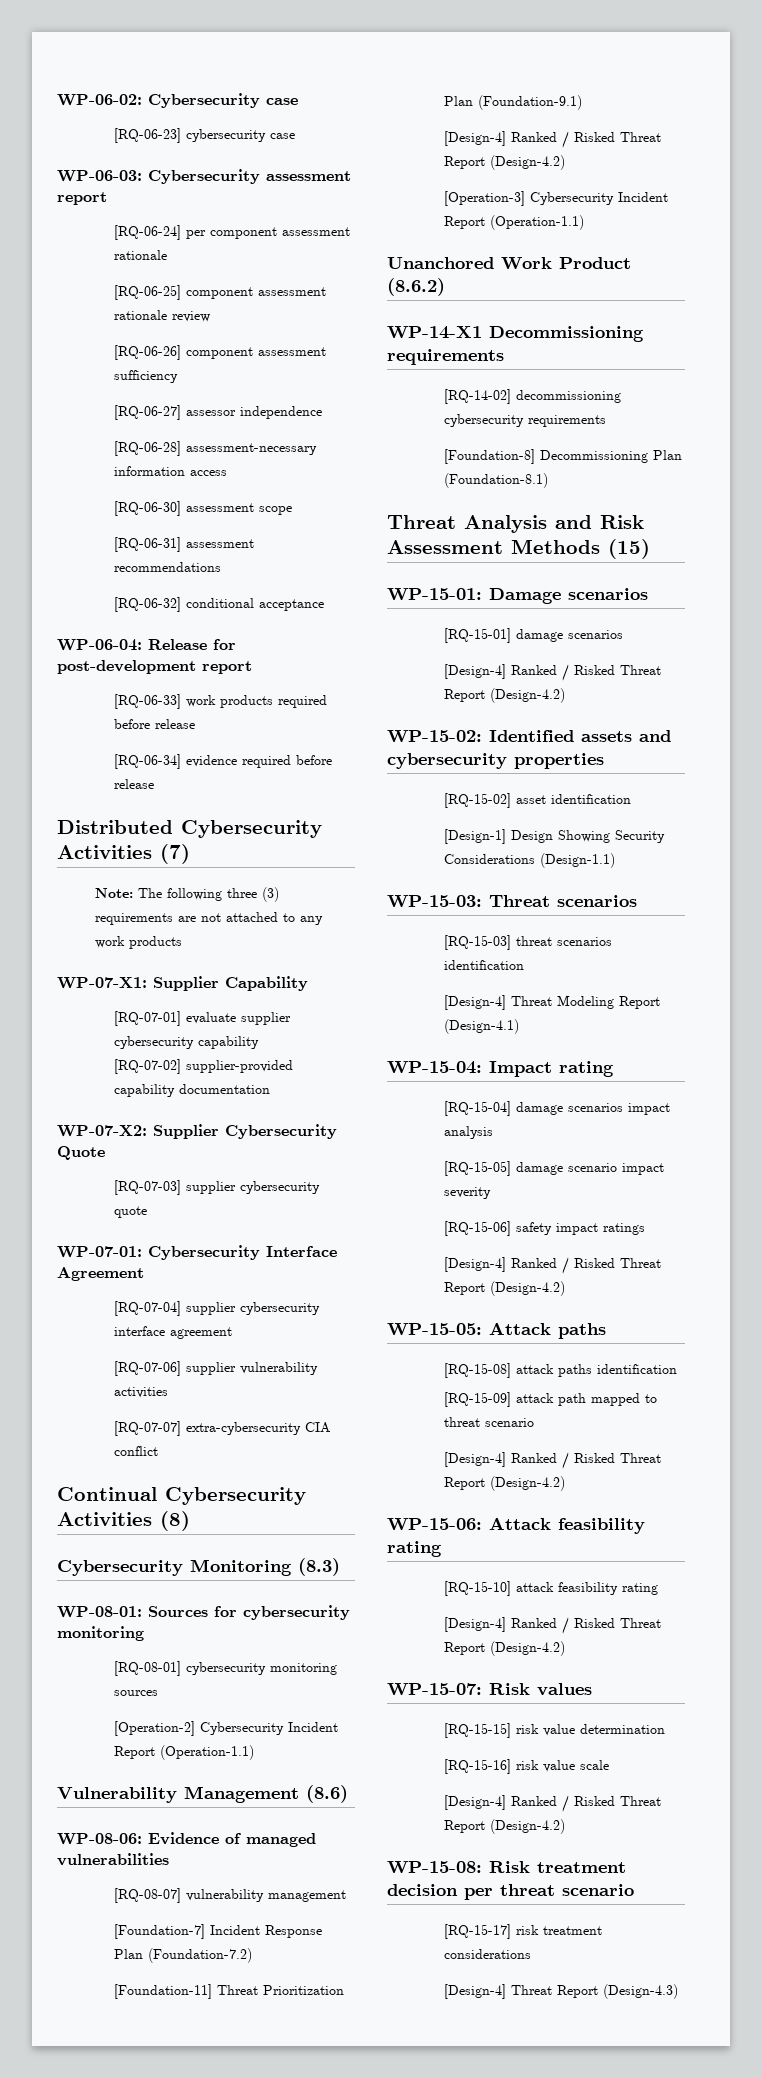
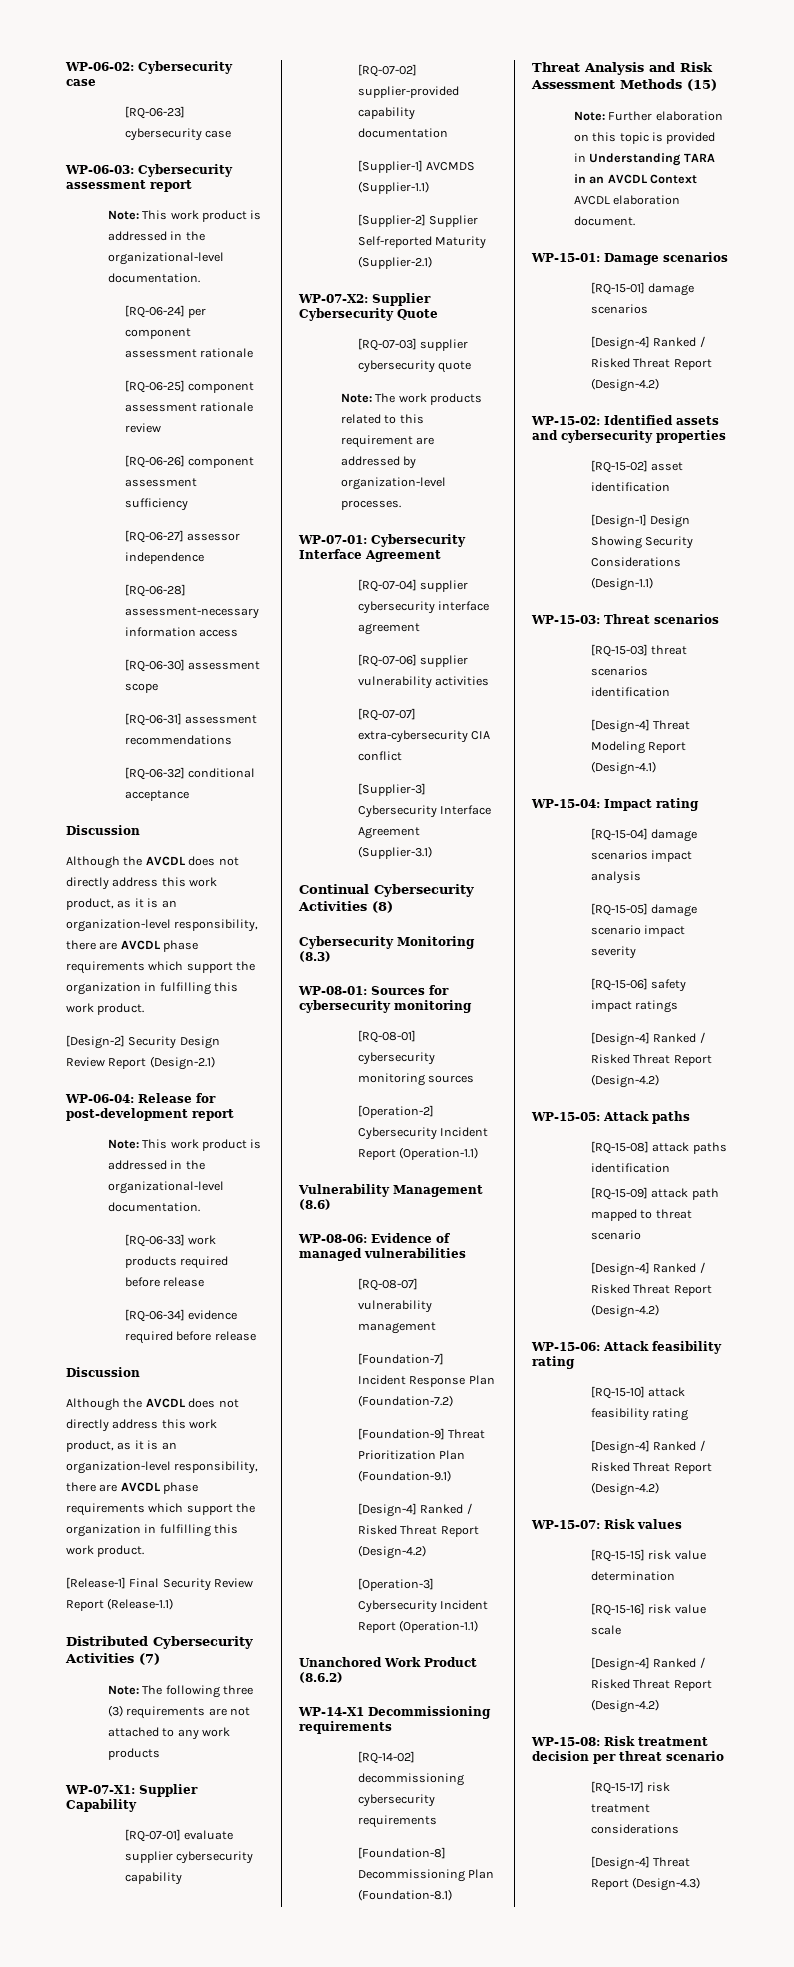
  WP-06-03: Cybersecurity assessment report
+ Note: This work product is addressed in the organizational-level documentation.
  [RQ-06-32] conditional acceptance
+ Discussion
+ Although the AVCDL does not directly address this work product, as it is an organization-level responsibility, there are AVCDL phase requirements which support the organization in fulfilling this work product.
+ [Design-2] Security Design Review Report (Design-2.1)
  WP-06-04: Release for post-development report
+ Note: This work product is addressed in the organizational-level documentation.
  [RQ-06-34] evidence required before release
+ Discussion
+ Although the AVCDL does not directly address this work product, as it is an organization-level responsibility, there are AVCDL phase requirements which support the organization in fulfilling this work product.
+ [Release-1] Final Security Review Report (Release-1.1)
+ [Supplier-1] AVCMDS (Supplier-1.1)
+ [Supplier-2] Supplier Self-reported Maturity (Supplier-2.1)
+ Note: The work products related to this requirement are addressed by organization-level processes.
+ [Supplier-3] Cybersecurity Interface Agreement (Supplier-3.1)
- [Foundation-11] Threat Prioritization Plan (Foundation-9.1)
+ [Foundation-9] Threat Prioritization Plan (Foundation-9.1)
+ Note: Further elaboration on this topic is provided in Understanding TARA in an AVCDL Context AVCDL elaboration document.

